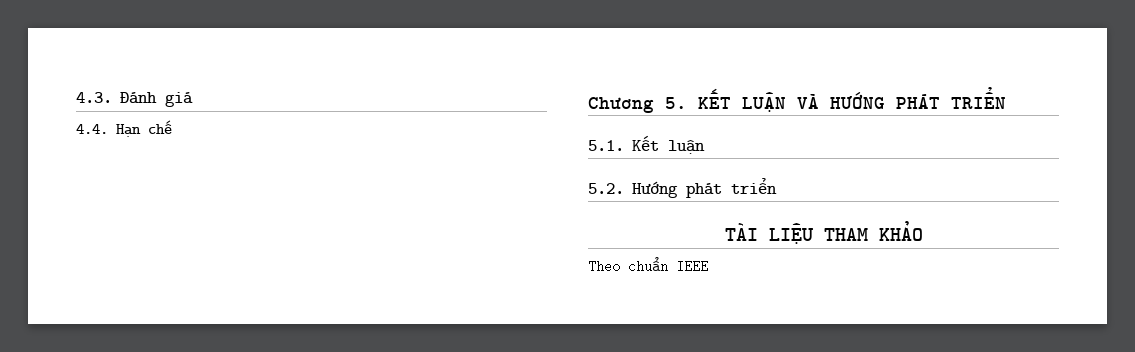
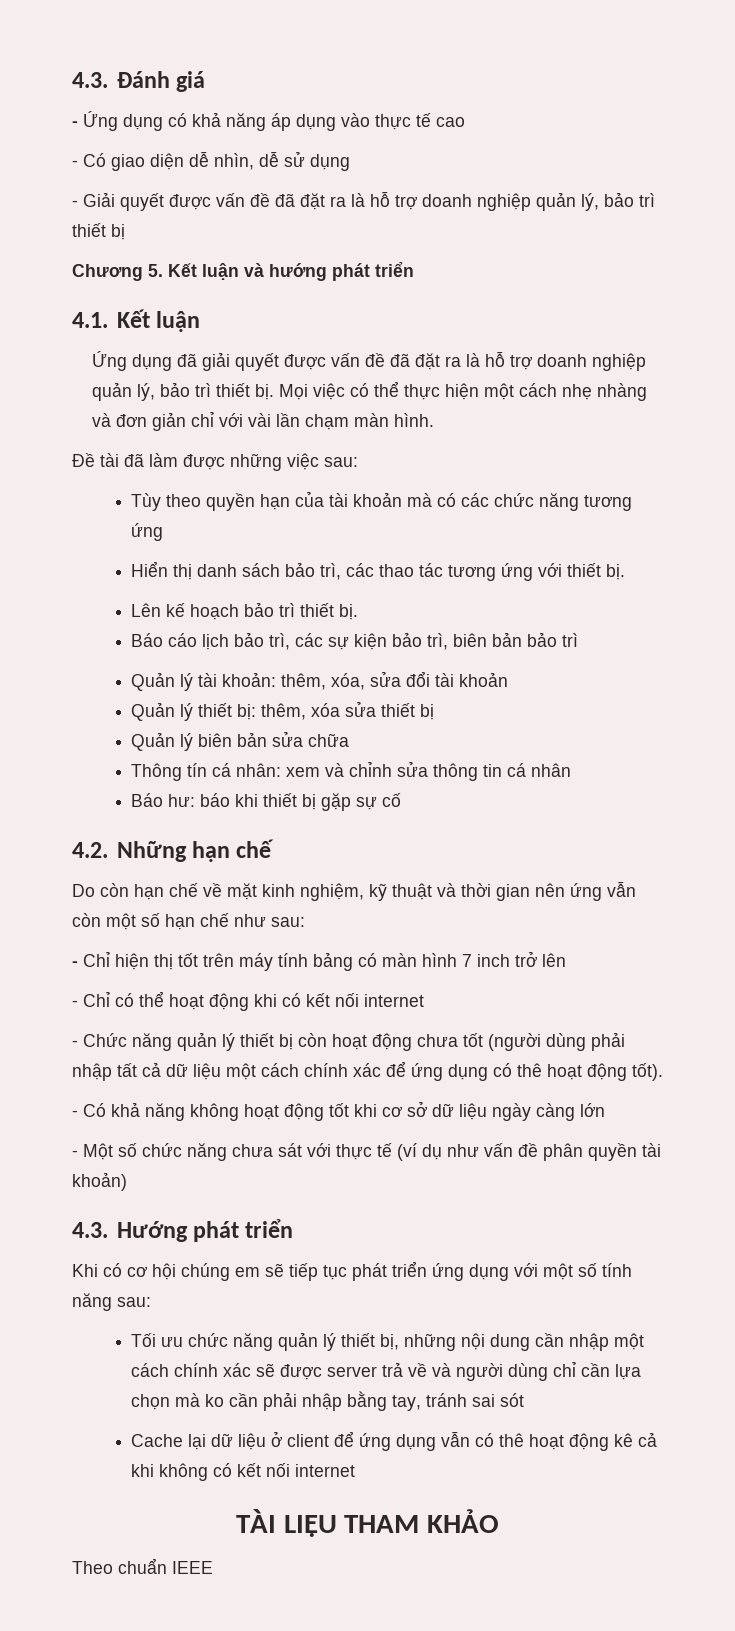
- 4.4. Hạn chế
- Chương 5. KẾT LUẬN VÀ HƯỚNG PHÁT TRIỂN
- 5.1. Kết luận
- 5.2. Hướng phát triển
+ - Ứng dụng có khả năng áp dụng vào thực tế cao
+ - Có giao diện dễ nhìn, dễ sử dụng
+ - Giải quyết được vấn đề đã đặt ra là hỗ trợ doanh nghiệp quản lý, bảo trì thiết bị
+ Chương 5. Kết luận và hướng phát triển
+ 4.1. Kết luận
+ Ứng dụng đã giải quyết được vấn đề đã đặt ra là hỗ trợ doanh nghiệp quản lý, bảo trì thiết bị. Mọi việc có thể thực hiện một cách nhẹ nhàng và đơn giản chỉ với vài lần chạm màn hình.
+ Đề tài đã làm được những việc sau:
+ Tùy theo quyền hạn của tài khoản mà có các chức năng tương ứng
+ Hiển thị danh sách bảo trì, các thao tác tương ứng với thiết bị.
+ Lên kế hoạch bảo trì thiết bị.
+ Báo cáo lịch bảo trì, các sự kiện bảo trì, biên bản bảo trì
+ Quản lý tài khoản: thêm, xóa, sửa đổi tài khoản
+ Quản lý thiết bị: thêm, xóa sửa thiết bị
+ Quản lý biên bản sửa chữa
+ Thông tín cá nhân: xem và chỉnh sửa thông tin cá nhân
+ Báo hư: báo khi thiết bị gặp sự cố
+ 4.2. Những hạn chế
+ Do còn hạn chế về mặt kinh nghiệm, kỹ thuật và thời gian nên ứng vẫn còn một số hạn chế như sau:
+ - Chỉ hiện thị tốt trên máy tính bảng có màn hình 7 inch trở lên
+ - Chỉ có thể hoạt động khi có kết nối internet
+ - Chức năng quản lý thiết bị còn hoạt động chưa tốt (người dùng phải nhập tất cả dữ liệu một cách chính xác để ứng dụng có thê hoạt động tốt).
+ - Có khả năng không hoạt động tốt khi cơ sở dữ liệu ngày càng lớn
+ - Một số chức năng chưa sát với thực tế (ví dụ như vấn đề phân quyền tài khoản)
+ 4.3. Hướng phát triển
+ Khi có cơ hội chúng em sẽ tiếp tục phát triển ứng dụng với một số tính năng sau:
+ Tối ưu chức năng quản lý thiết bị, những nội dung cần nhập một cách chính xác sẽ được server trả về và người dùng chỉ cần lựa chọn mà ko cần phải nhập bằng tay, tránh sai sót
+ Cache lại dữ liệu ở client để ứng dụng vẫn có thê hoạt động kê cả khi không có kết nối internet

